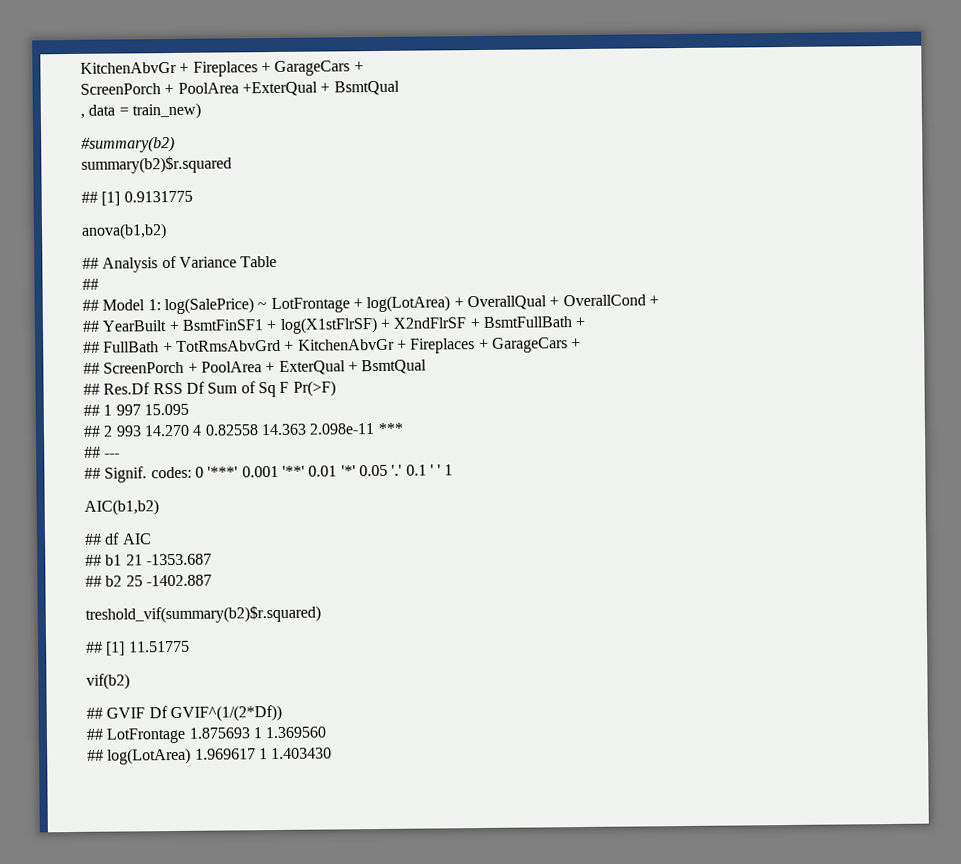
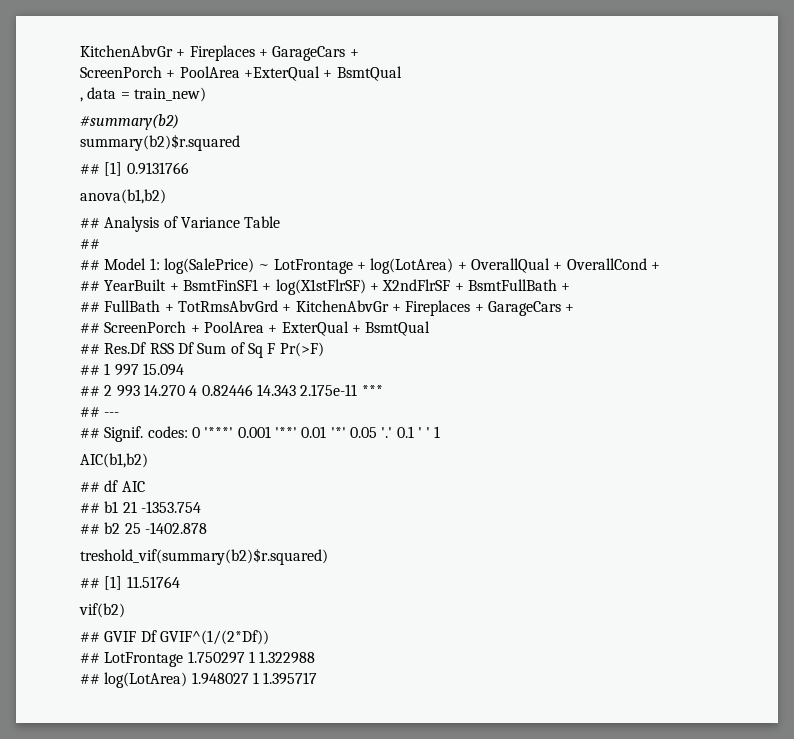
- ## [1] 0.9131775
+ ## [1] 0.9131766
- ## 1 997 15.095
+ ## 1 997 15.094
- ## 2 993 14.270 4 0.82558 14.363 2.098e-11 ***
+ ## 2 993 14.270 4 0.82446 14.343 2.175e-11 ***
- ## b1 21 -1353.687
+ ## b1 21 -1353.754
- ## b2 25 -1402.887
+ ## b2 25 -1402.878
- ## [1] 11.51775
+ ## [1] 11.51764
- ## LotFrontage 1.875693 1 1.369560
+ ## LotFrontage 1.750297 1 1.322988
- ## log(LotArea) 1.969617 1 1.403430
+ ## log(LotArea) 1.948027 1 1.395717

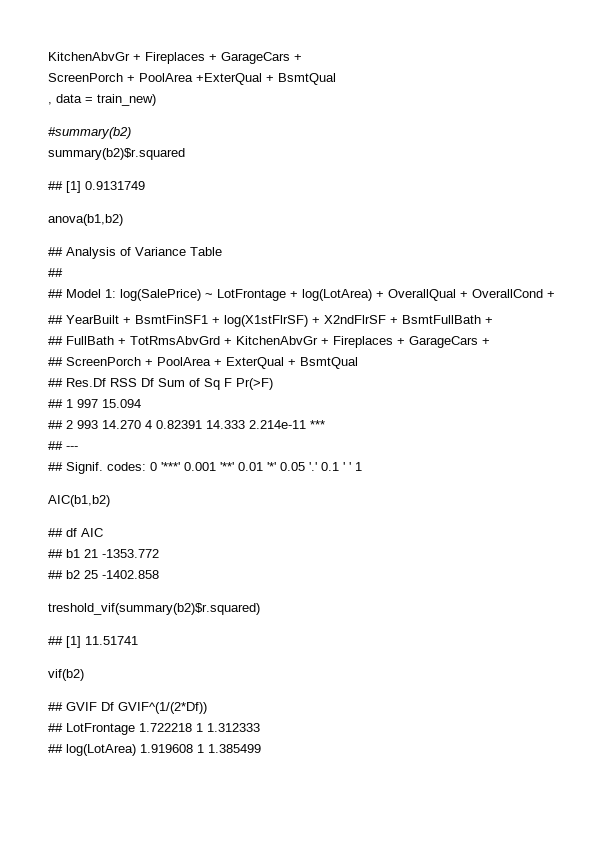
- ## [1] 0.9131766
+ ## [1] 0.9131749
- ## 2 993 14.270 4 0.82446 14.343 2.175e-11 ***
+ ## 2 993 14.270 4 0.82391 14.333 2.214e-11 ***
- ## b1 21 -1353.754
+ ## b1 21 -1353.772
- ## b2 25 -1402.878
+ ## b2 25 -1402.858
- ## [1] 11.51764
+ ## [1] 11.51741
- ## LotFrontage 1.750297 1 1.322988
+ ## LotFrontage 1.722218 1 1.312333
- ## log(LotArea) 1.948027 1 1.395717
+ ## log(LotArea) 1.919608 1 1.385499

